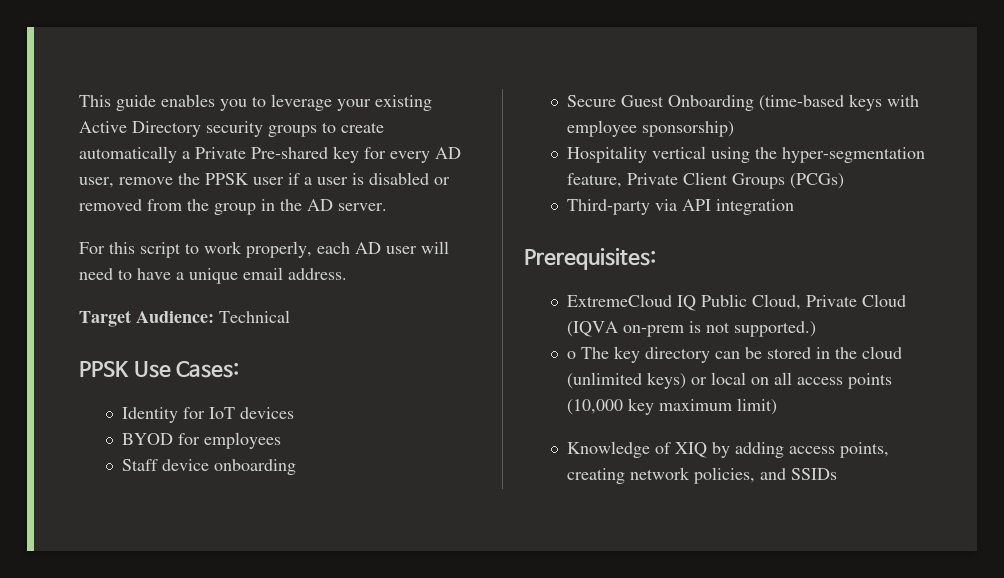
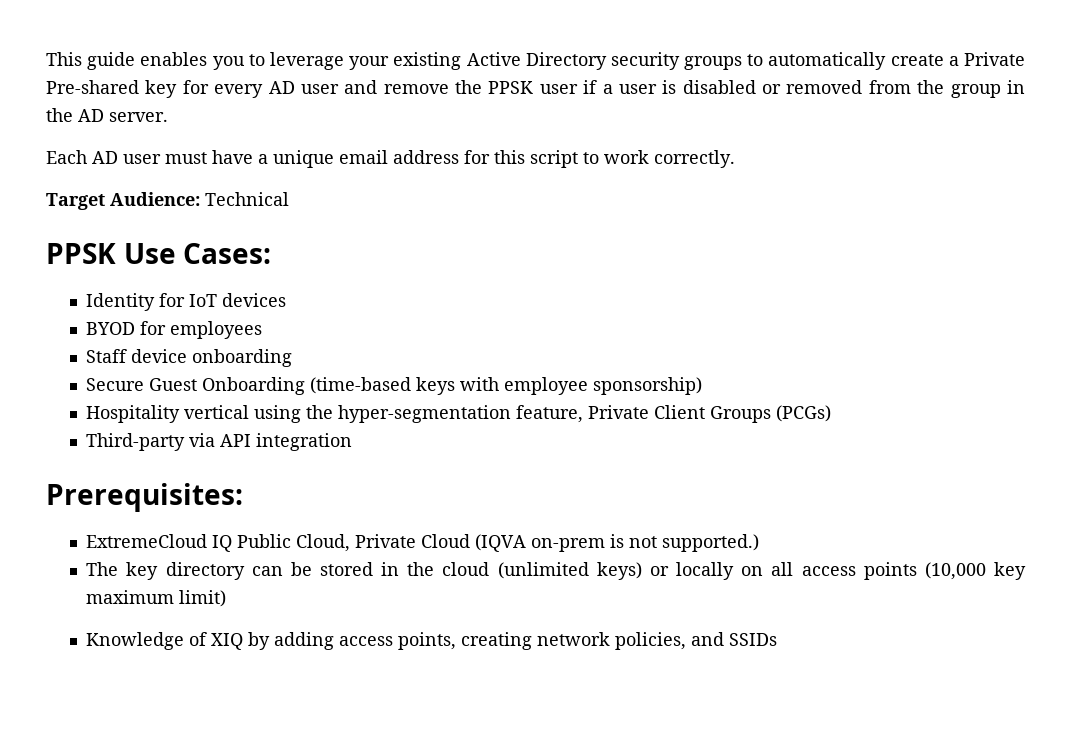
- This guide enables you to leverage your existing Active Directory security groups to create automatically a Private Pre-shared key for every AD user, remove the PPSK user if a user is disabled or removed from the group in the AD server.
+ This guide enables you to leverage your existing Active Directory security groups to automatically create a Private Pre-shared key for every AD user and remove the PPSK user if a user is disabled or removed from the group in the AD server.
- For this script to work properly, each AD user will need to have a unique email address.
+ Each AD user must have a unique email address for this script to work correctly.
- o The key directory can be stored in the cloud (unlimited keys) or local on all access points (10,000 key maximum limit)
+ The key directory can be stored in the cloud (unlimited keys) or locally on all access points (10,000 key maximum limit)

